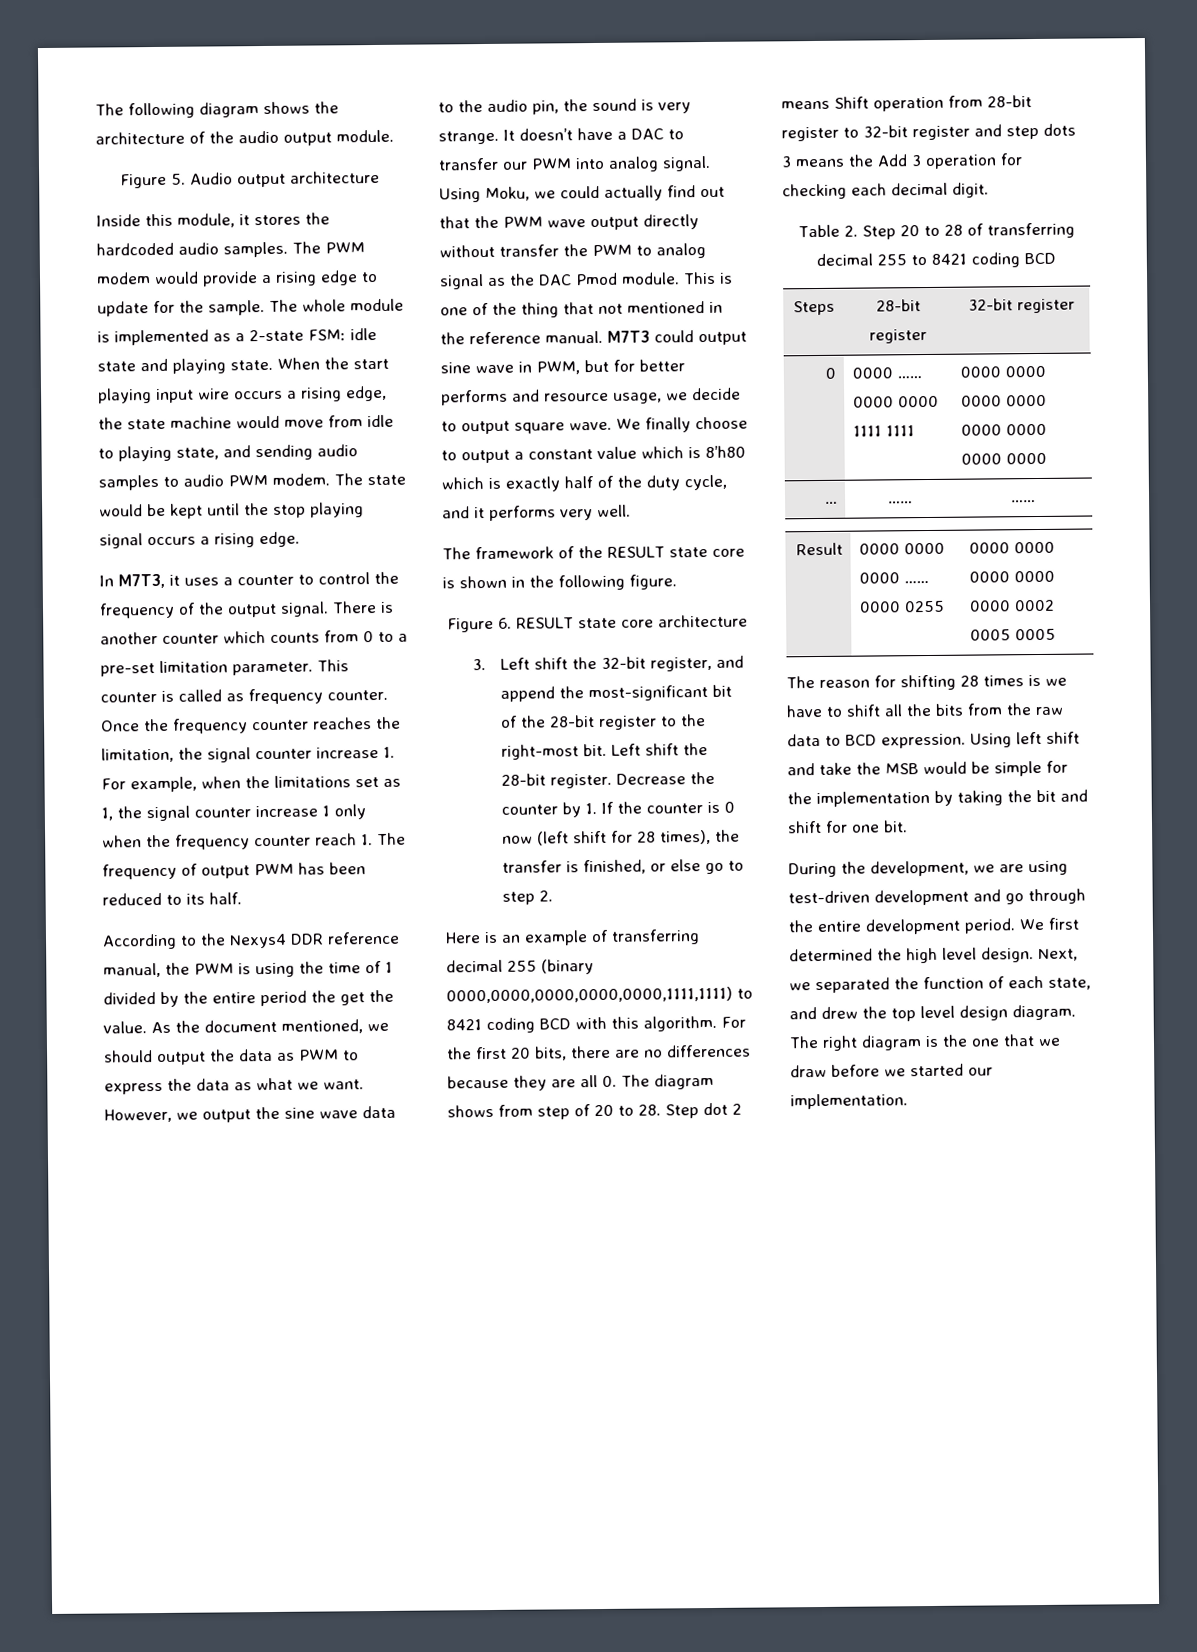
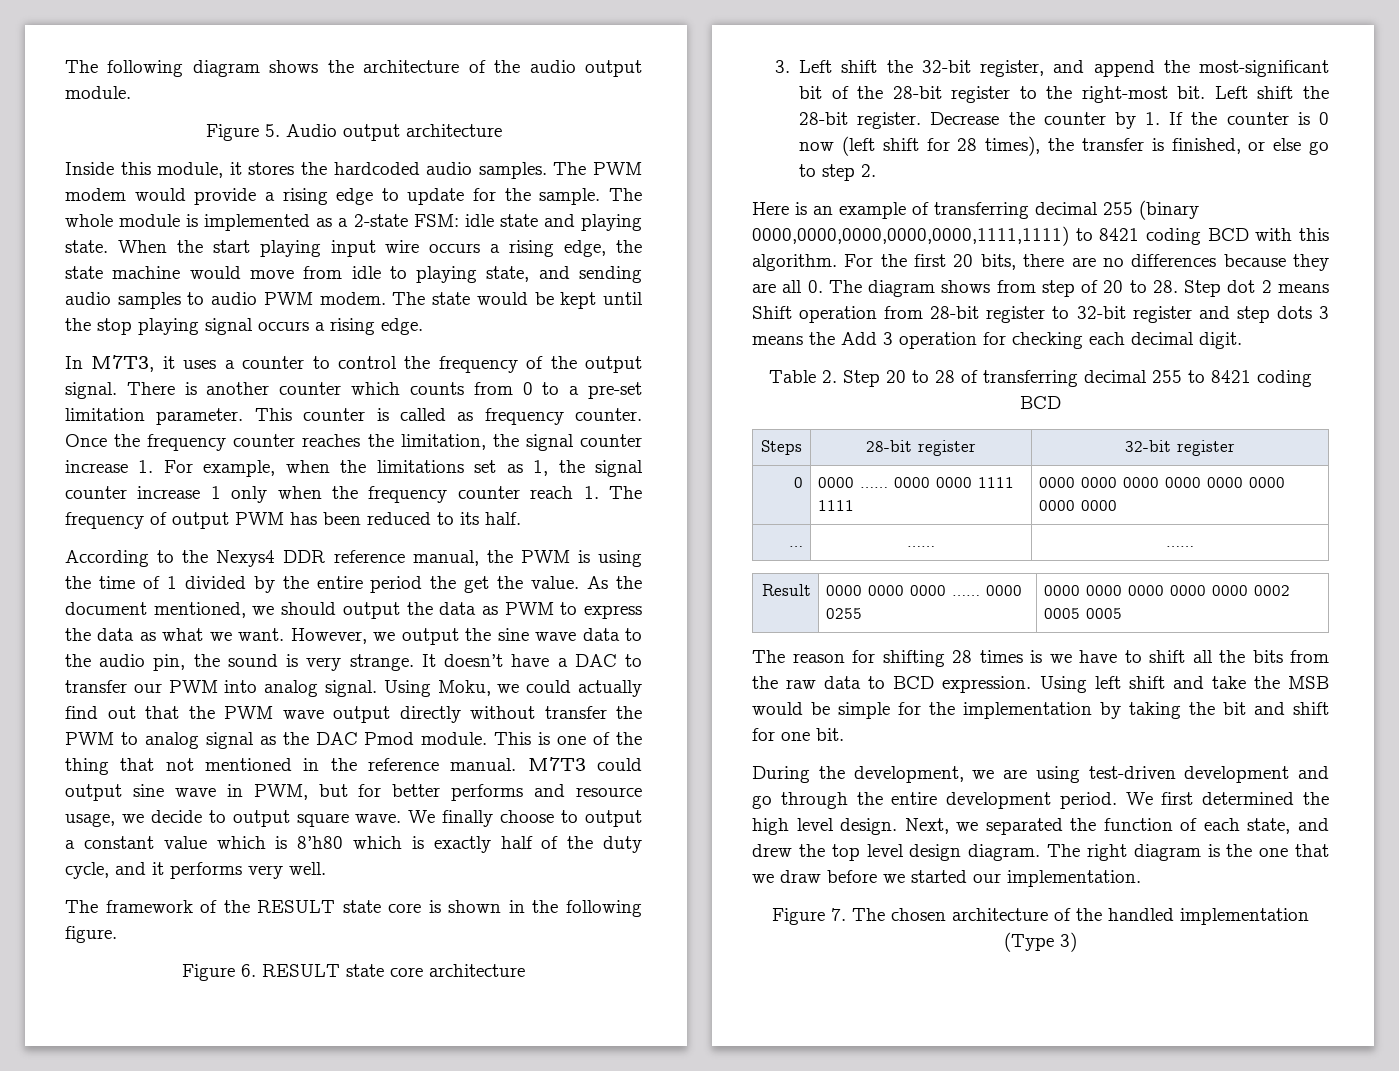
+ Figure 7. The chosen architecture of the handled implementation (Type 3)

